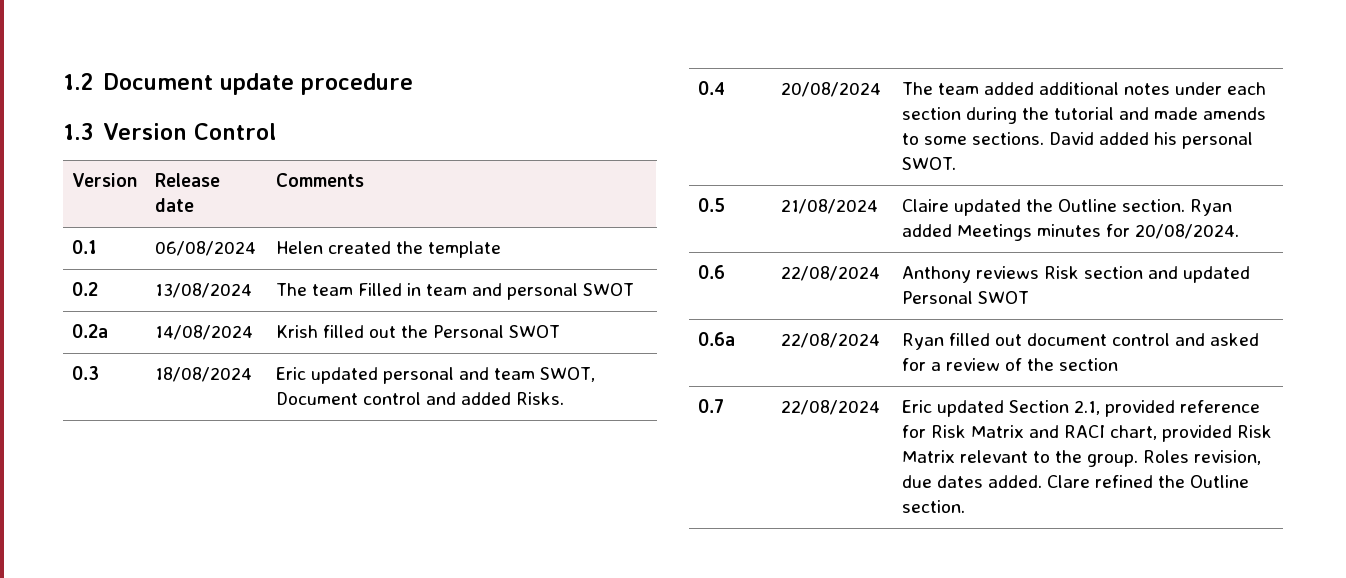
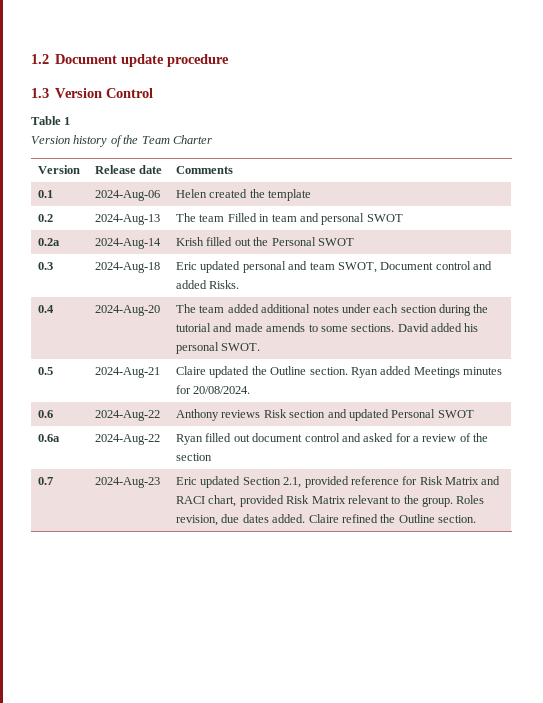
+ Table 1
+ Version history of the Team Charter
- 0.1 | 06/08/2024 | Helen created the template
+ 0.1 | 2024-Aug-06 | Helen created the template
- 0.2 | 13/08/2024 | The team Filled in team and personal SWOT
+ 0.2 | 2024-Aug-13 | The team Filled in team and personal SWOT
- 0.2a | 14/08/2024 | Krish filled out the Personal SWOT
+ 0.2a | 2024-Aug-14 | Krish filled out the Personal SWOT
- 0.3 | 18/08/2024 | Eric updated personal and team SWOT, Document control and added Risks.
+ 0.3 | 2024-Aug-18 | Eric updated personal and team SWOT, Document control and added Risks.
- 0.4 | 20/08/2024 | The team added additional notes under each section during the tutorial and made amends to some sections. David added his personal SWOT.
+ 0.4 | 2024-Aug-20 | The team added additional notes under each section during the tutorial and made amends to some sections. David added his personal SWOT.
- 0.5 | 21/08/2024 | Claire updated the Outline section. Ryan added Meetings minutes for 20/08/2024.
+ 0.5 | 2024-Aug-21 | Claire updated the Outline section. Ryan added Meetings minutes for 20/08/2024.
- 0.6 | 22/08/2024 | Anthony reviews Risk section and updated Personal SWOT
+ 0.6 | 2024-Aug-22 | Anthony reviews Risk section and updated Personal SWOT
- 0.6a | 22/08/2024 | Ryan filled out document control and asked for a review of the section
+ 0.6a | 2024-Aug-22 | Ryan filled out document control and asked for a review of the section
- 0.7 | 22/08/2024 | Eric updated Section 2.1, provided reference for Risk Matrix and RACI chart, provided Risk Matrix relevant to the group. Roles revision, due dates added. Clare refined the Outline section.
+ 0.7 | 2024-Aug-23 | Eric updated Section 2.1, provided reference for Risk Matrix and RACI chart, provided Risk Matrix relevant to the group. Roles revision, due dates added. Claire refined the Outline section.

